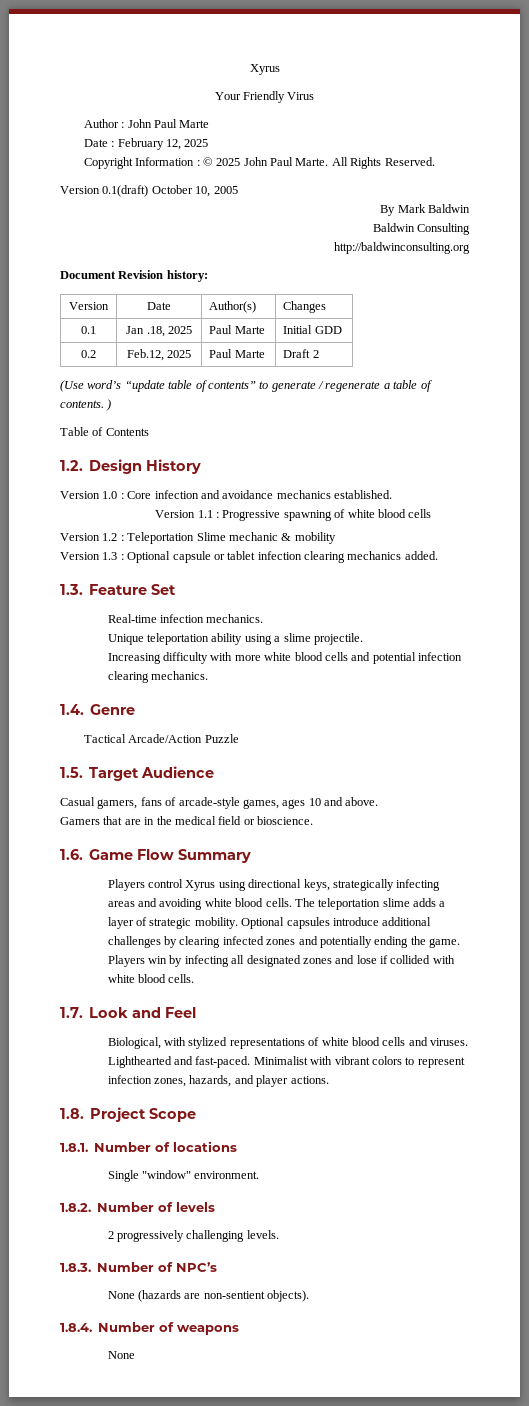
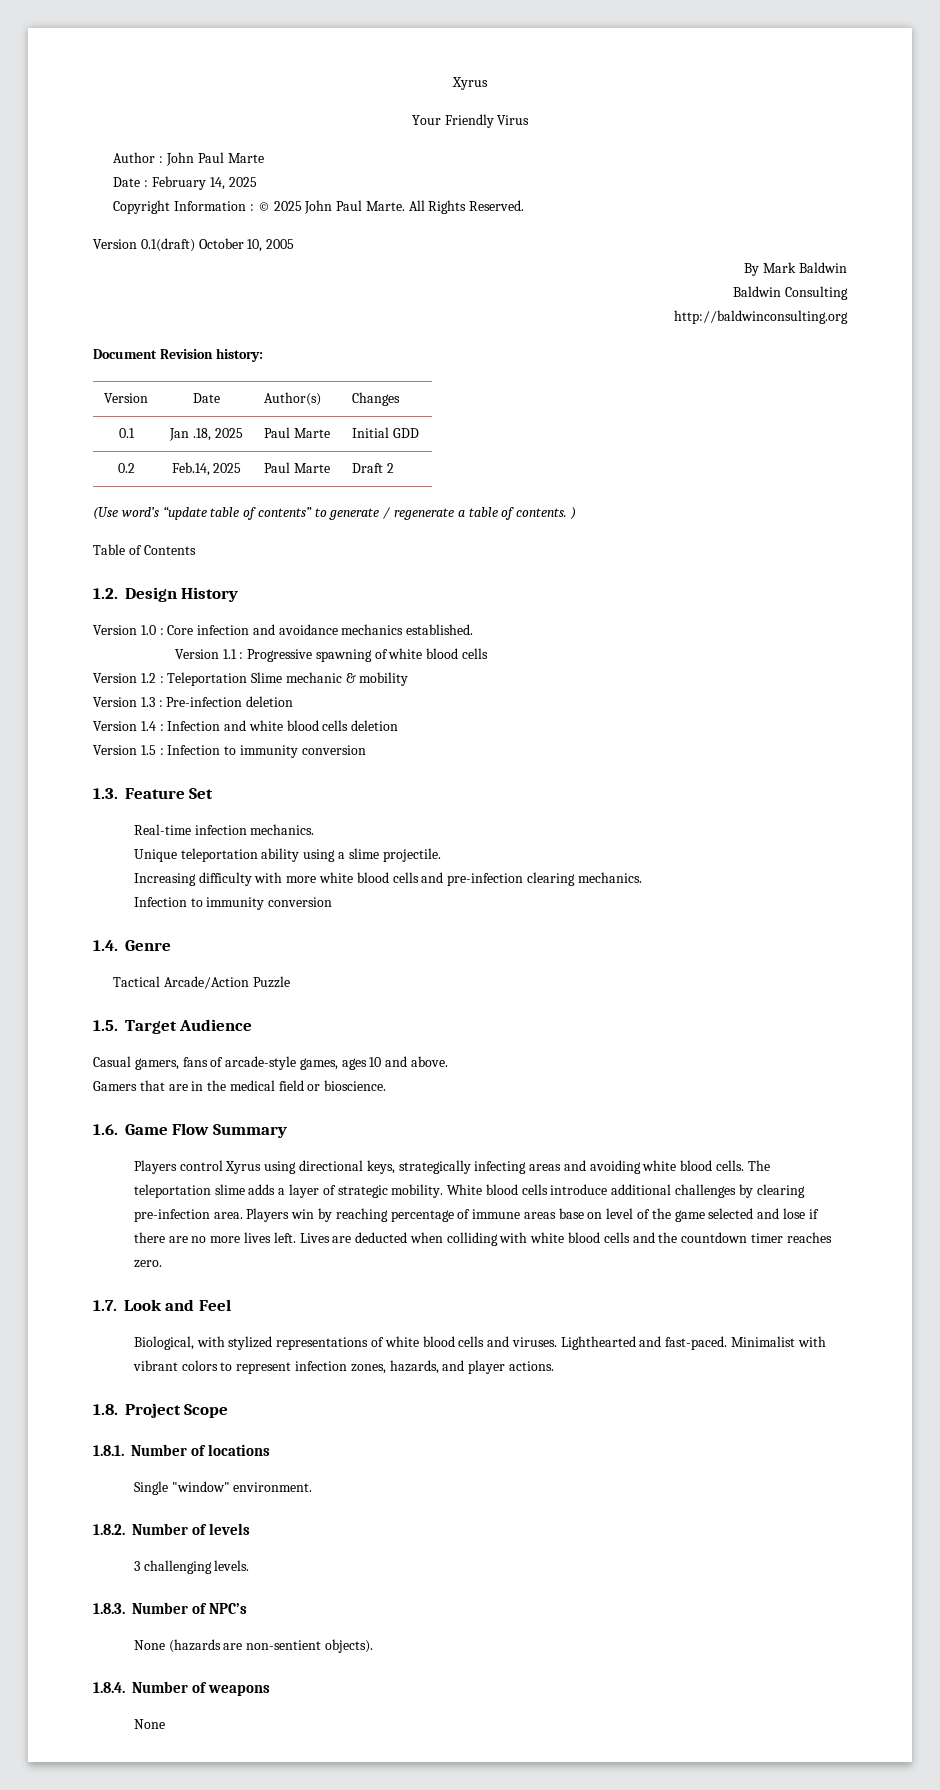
- Date : February 12, 2025
+ Date : February 14, 2025
- 0.2 | Feb.12, 2025 | Paul Marte | Draft 2
+ 0.2 | Feb.14, 2025 | Paul Marte | Draft 2
- Version 1.3 : Optional capsule or tablet infection clearing mechanics added.
+ Version 1.3 : Pre-infection deletion
+ Version 1.4 : Infection and white blood cells deletion
+ Version 1.5 : Infection to immunity conversion
- Increasing difficulty with more white blood cells and potential infection clearing mechanics.
+ Increasing difficulty with more white blood cells and pre-infection clearing mechanics.
+ Infection to immunity conversion
- Optional capsules introduce additional challenges by clearing infected zones and potentially ending the game. Players win by infecting all designated zones and lose if collided with white blood cells.
+ White blood cells introduce additional challenges by clearing pre-infection area. Players win by reaching percentage of immune areas base on level of the game selected and lose if there are no more lives left. Lives are deducted when colliding with white blood cells and the countdown timer reaches zero.
- 2 progressively challenging levels.
+ 3 challenging levels.

